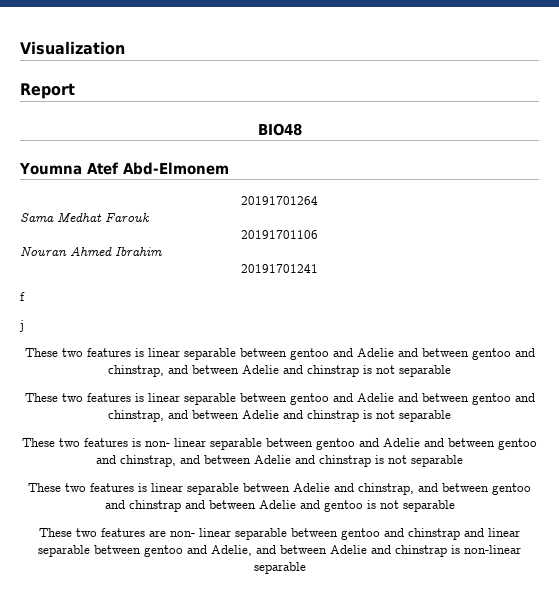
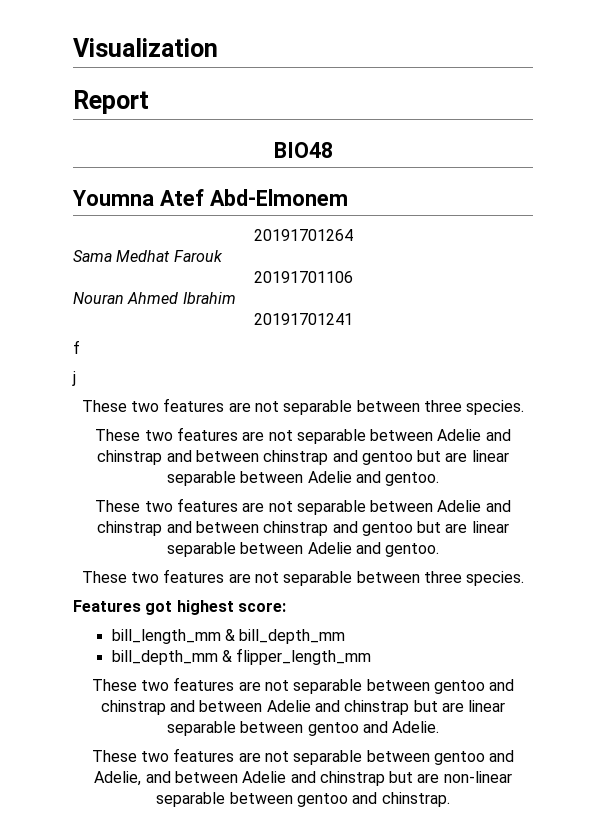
  j
- These two features is linear separable between gentoo and Adelie and between gentoo and chinstrap, and between Adelie and chinstrap is not separable
- These two features is linear separable between gentoo and Adelie and between gentoo and chinstrap, and between Adelie and chinstrap is not separable
- These two features is non- linear separable between gentoo and Adelie and between gentoo and chinstrap, and between Adelie and chinstrap is not separable
- These two features is linear separable between Adelie and chinstrap, and between gentoo and chinstrap and between Adelie and gentoo is not separable
- These two features are non- linear separable between gentoo and chinstrap and linear separable between gentoo and Adelie, and between Adelie and chinstrap is non-linear separable
+ These two features are not separable between three species.
+ These two features are not separable between Adelie and chinstrap and between chinstrap and gentoo but are linear separable between Adelie and gentoo.
+ These two features are not separable between Adelie and chinstrap and between chinstrap and gentoo but are linear separable between Adelie and gentoo.
+ These two features are not separable between three species.
+ Features got highest score:
+ bill_length_mm & bill_depth_mm
+ bill_depth_mm & flipper_length_mm
+ These two features are not separable between gentoo and chinstrap and between Adelie and chinstrap but are linear separable between gentoo and Adelie.
+ These two features are not separable between gentoo and Adelie, and between Adelie and chinstrap but are non-linear separable between gentoo and chinstrap.

